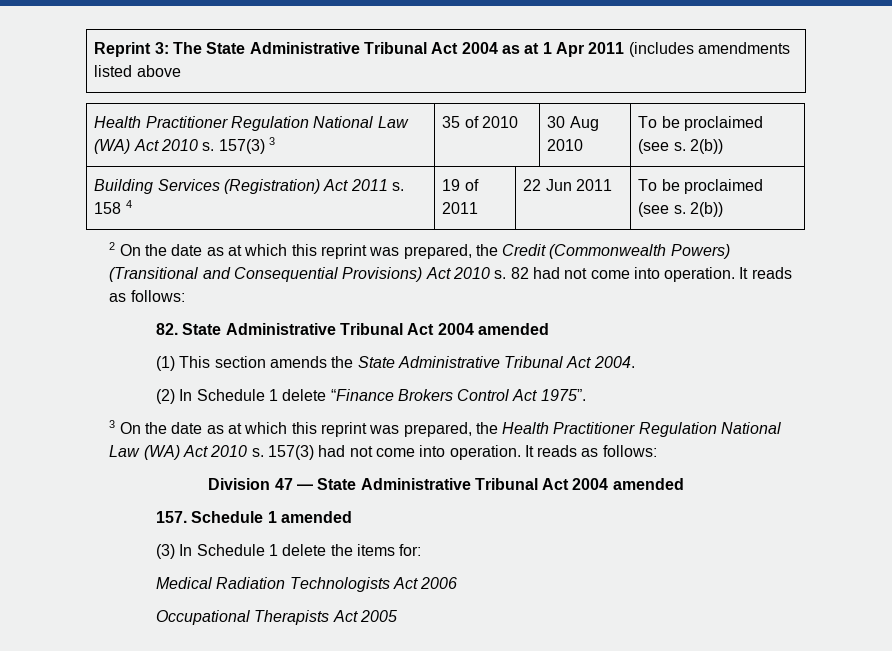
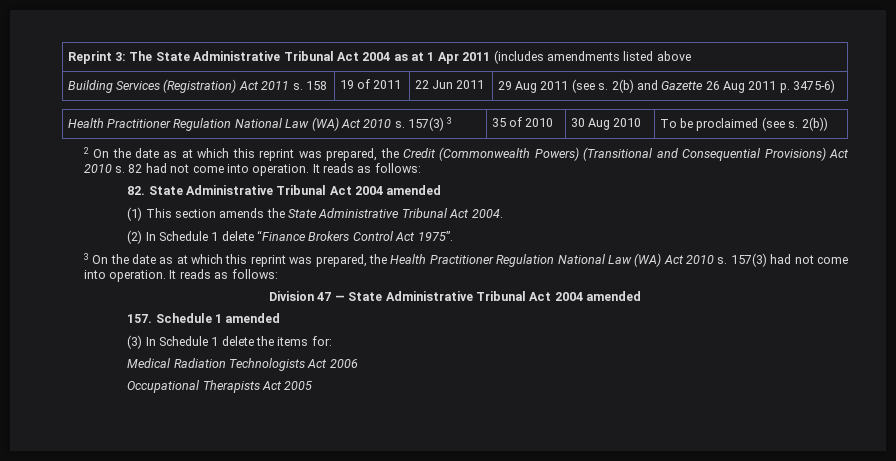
+ Building Services (Registration) Act 2011 s. 158 | 19 of 2011 | 22 Jun 2011 | 29 Aug 2011 (see s. 2(b) and Gazette 26 Aug 2011 p. 3475-6)
- Building Services (Registration) Act 2011 s. 158 4 | 19 of 2011 | 22 Jun 2011 | To be proclaimed (see s. 2(b))

